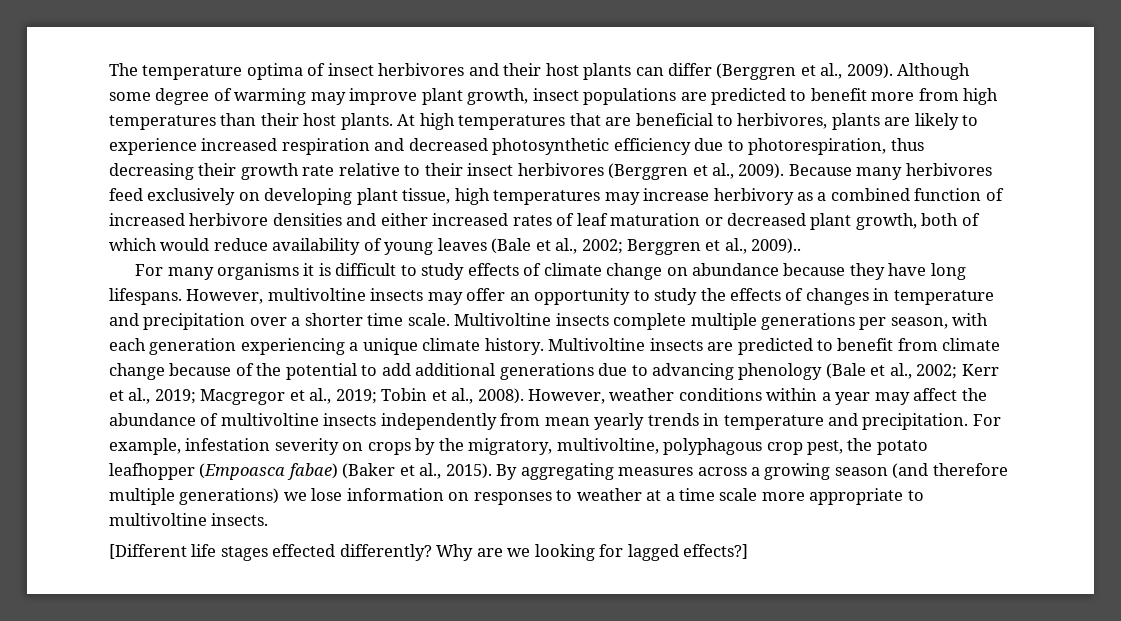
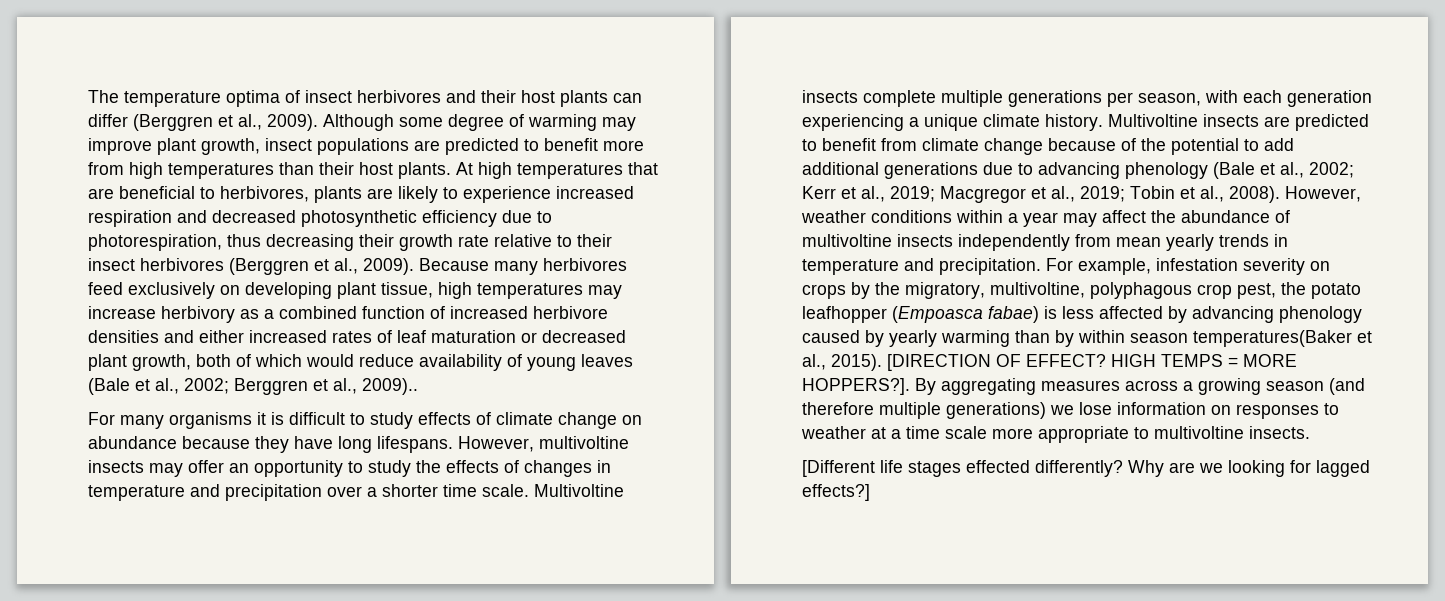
- For example, infestation severity on crops by the migratory, multivoltine, polyphagous crop pest, the potato leafhopper (Empoasca fabae) (Baker et al., 2015).
+ For example, infestation severity on crops by the migratory, multivoltine, polyphagous crop pest, the potato leafhopper (Empoasca fabae) is less affected by advancing phenology caused by yearly warming than by within season temperatures(Baker et al., 2015). [DIRECTION OF EFFECT? HIGH TEMPS = MORE HOPPERS?].

